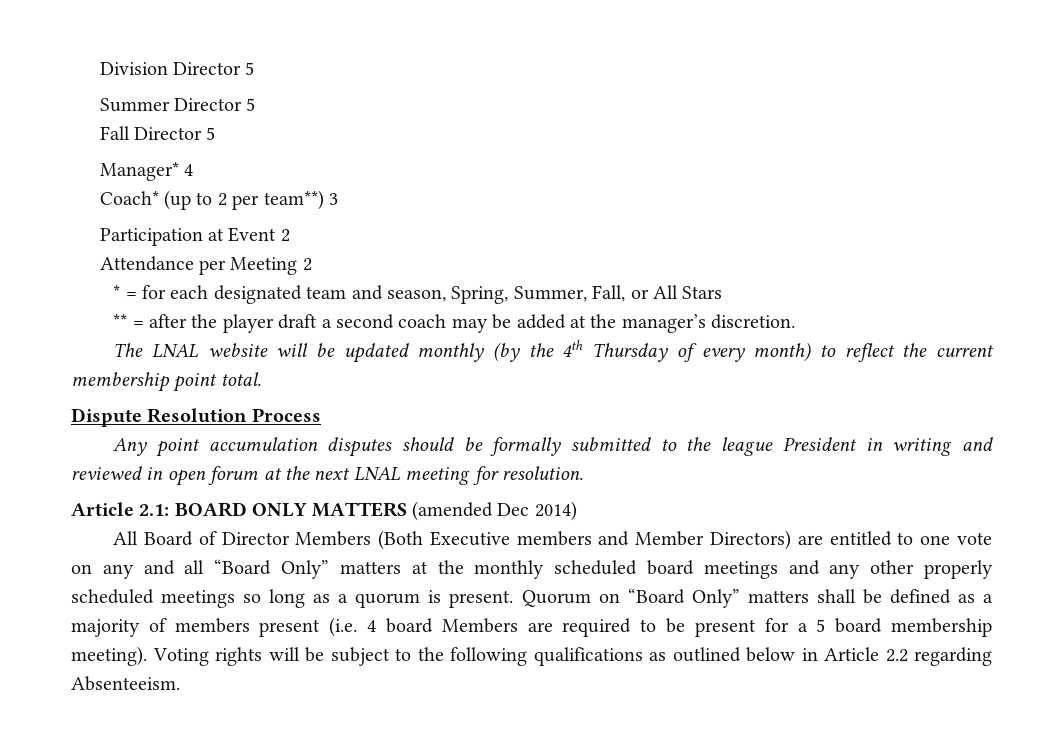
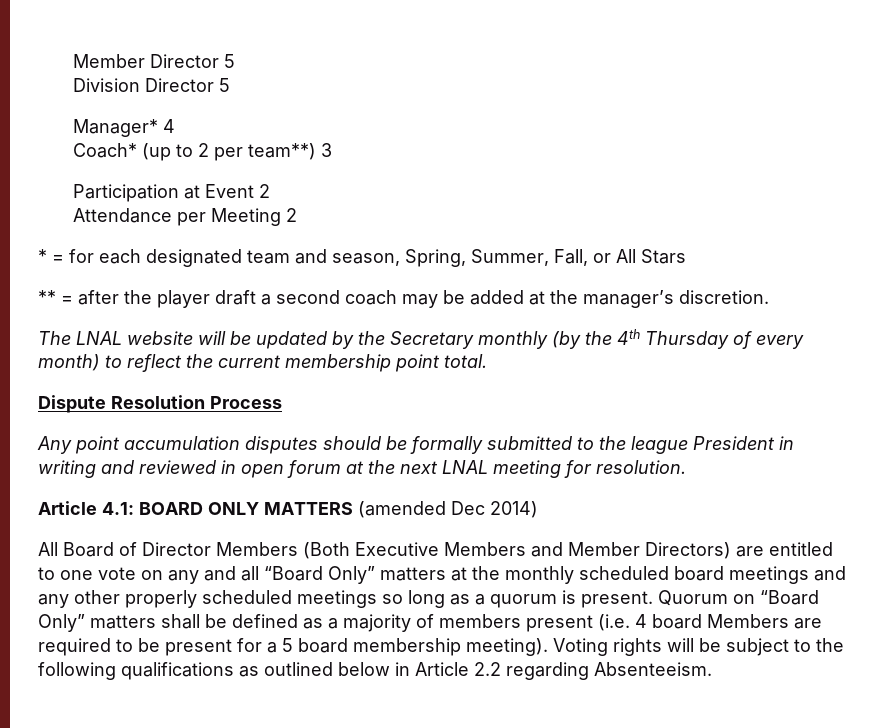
+ Member Director 5
  Division Director 5
- Summer Director 5
- Fall Director 5
- The LNAL website will be updated monthly (by the 4th Thursday of every month) to reflect the current membership point total.
+ The LNAL website will be updated by the Secretary monthly (by the 4th Thursday of every month) to reflect the current membership point total.
- Article 2.1: BOARD ONLY MATTERS (amended Dec 2014)
+ Article 4.1: BOARD ONLY MATTERS (amended Dec 2014)
- All Board of Director Members (Both Executive members and Member Directors) are entitled to one vote on any and all “Board Only” matters at the monthly scheduled board meetings and any other properly scheduled meetings so long as a quorum is present.
+ All Board of Director Members (Both Executive Members and Member Directors) are entitled to one vote on any and all “Board Only” matters at the monthly scheduled board meetings and any other properly scheduled meetings so long as a quorum is present.

